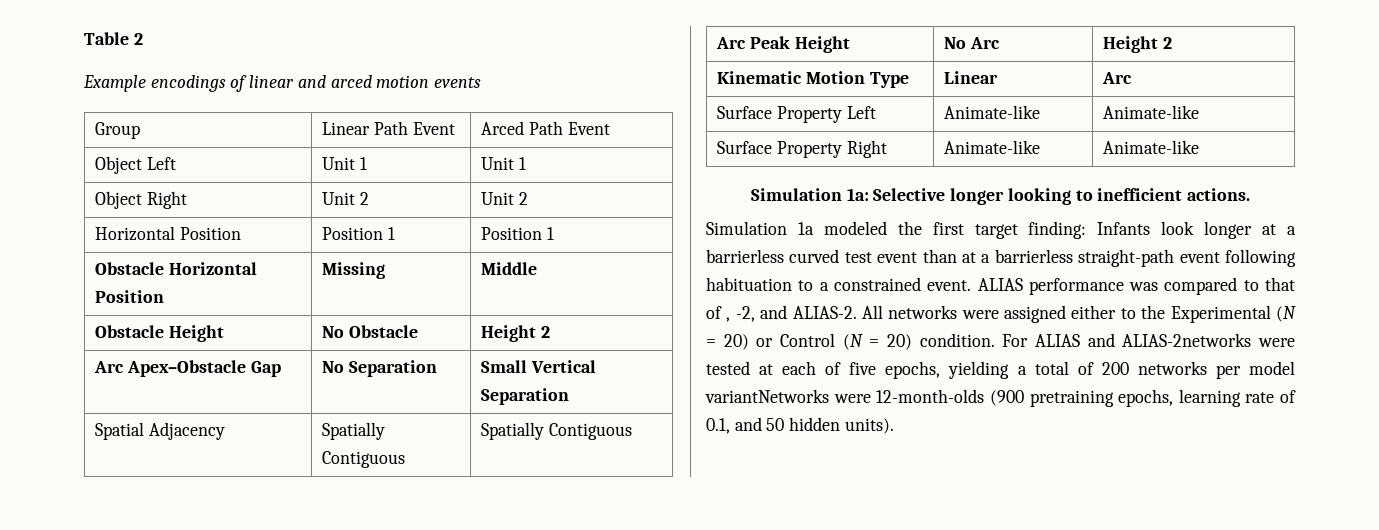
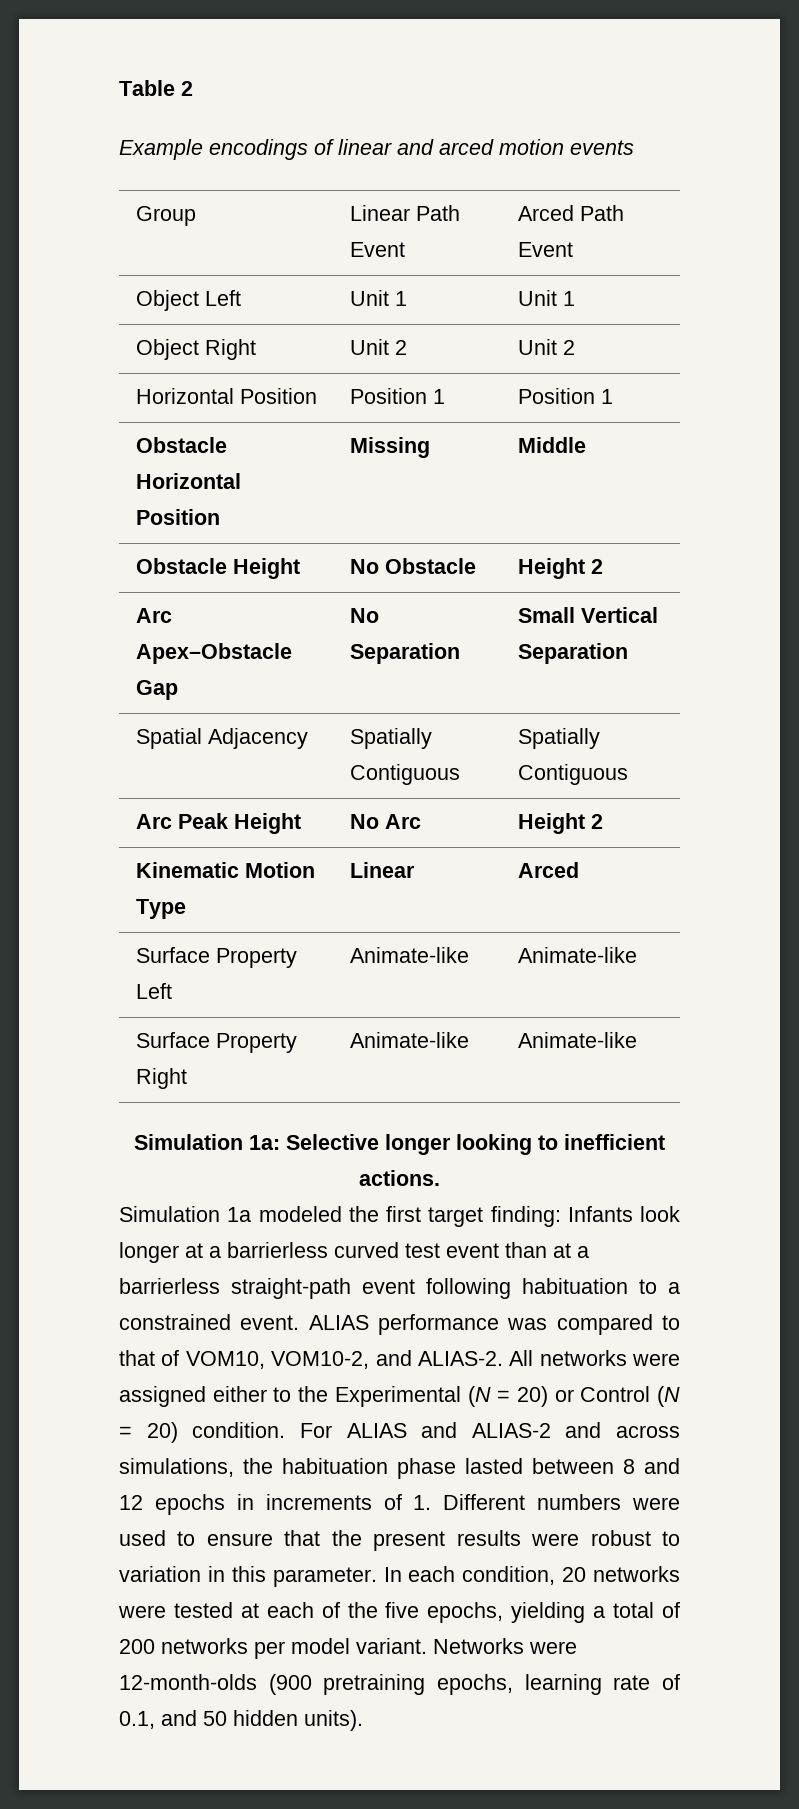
- Kinematic Motion Type | Linear | Arc
+ Kinematic Motion Type | Linear | Arced
- ALIAS performance was compared to that of , -2, and ALIAS-2.
+ ALIAS performance was compared to that of VOM10, VOM10-2, and ALIAS-2.
- For ALIAS and ALIAS-2networks were tested at each of five epochs, yielding a total of 200 networks per model variantNetworks were 12-month-olds (900 pretraining epochs, learning rate of 0.1, and 50 hidden units).
+ For ALIAS and ALIAS-2 and across simulations, the habituation phase lasted between 8 and 12 epochs in increments of 1. Different numbers were used to ensure that the present results were robust to variation in this parameter. In each condition, 20 networks were tested at each of the five epochs, yielding a total of 200 networks per model variant. Networks were 12-month-olds (900 pretraining epochs, learning rate of 0.1, and 50 hidden units).

